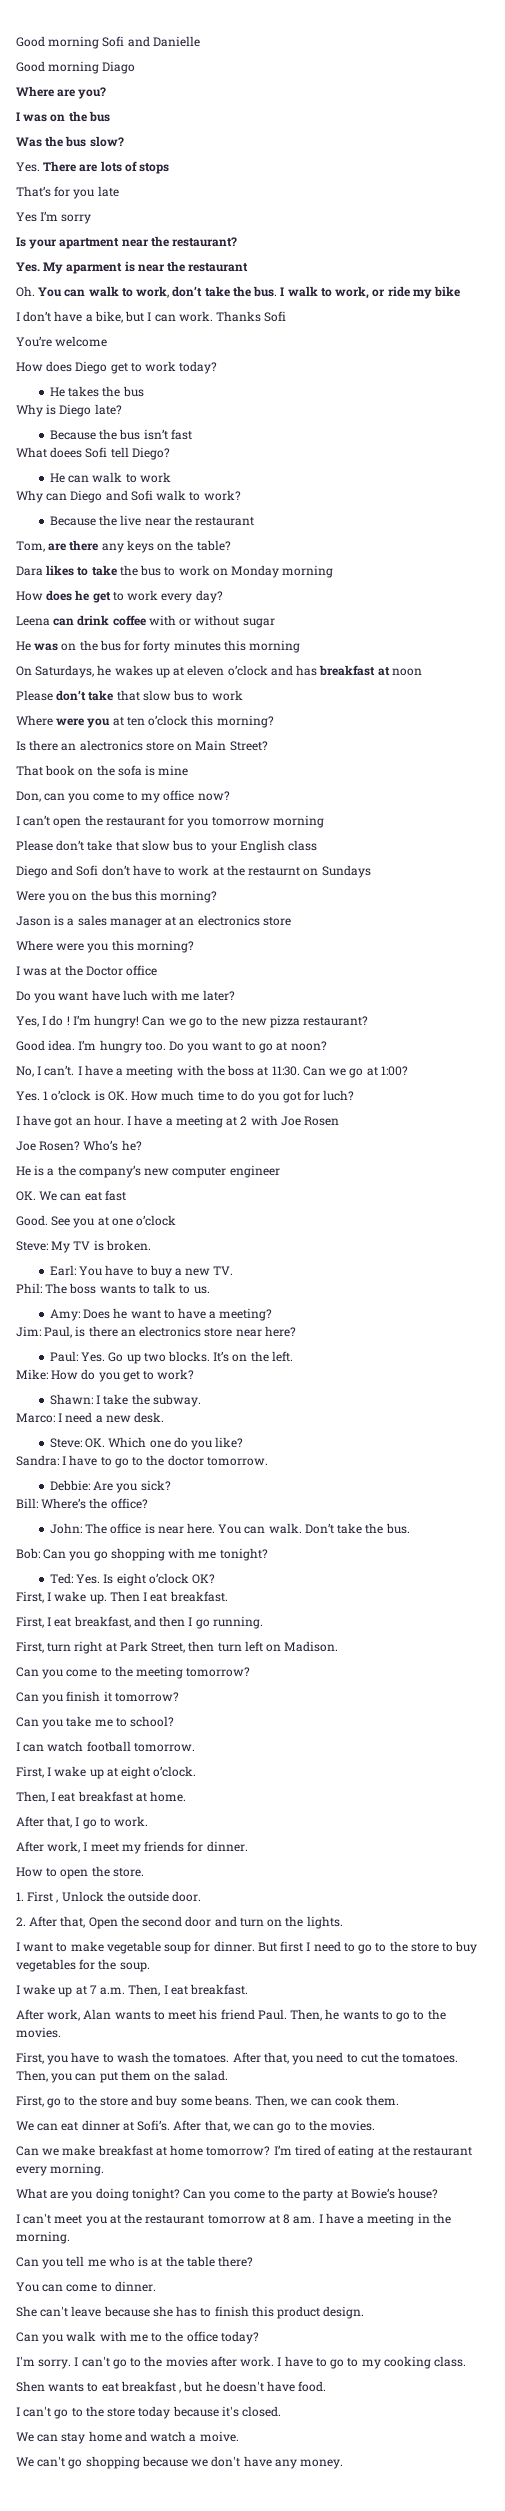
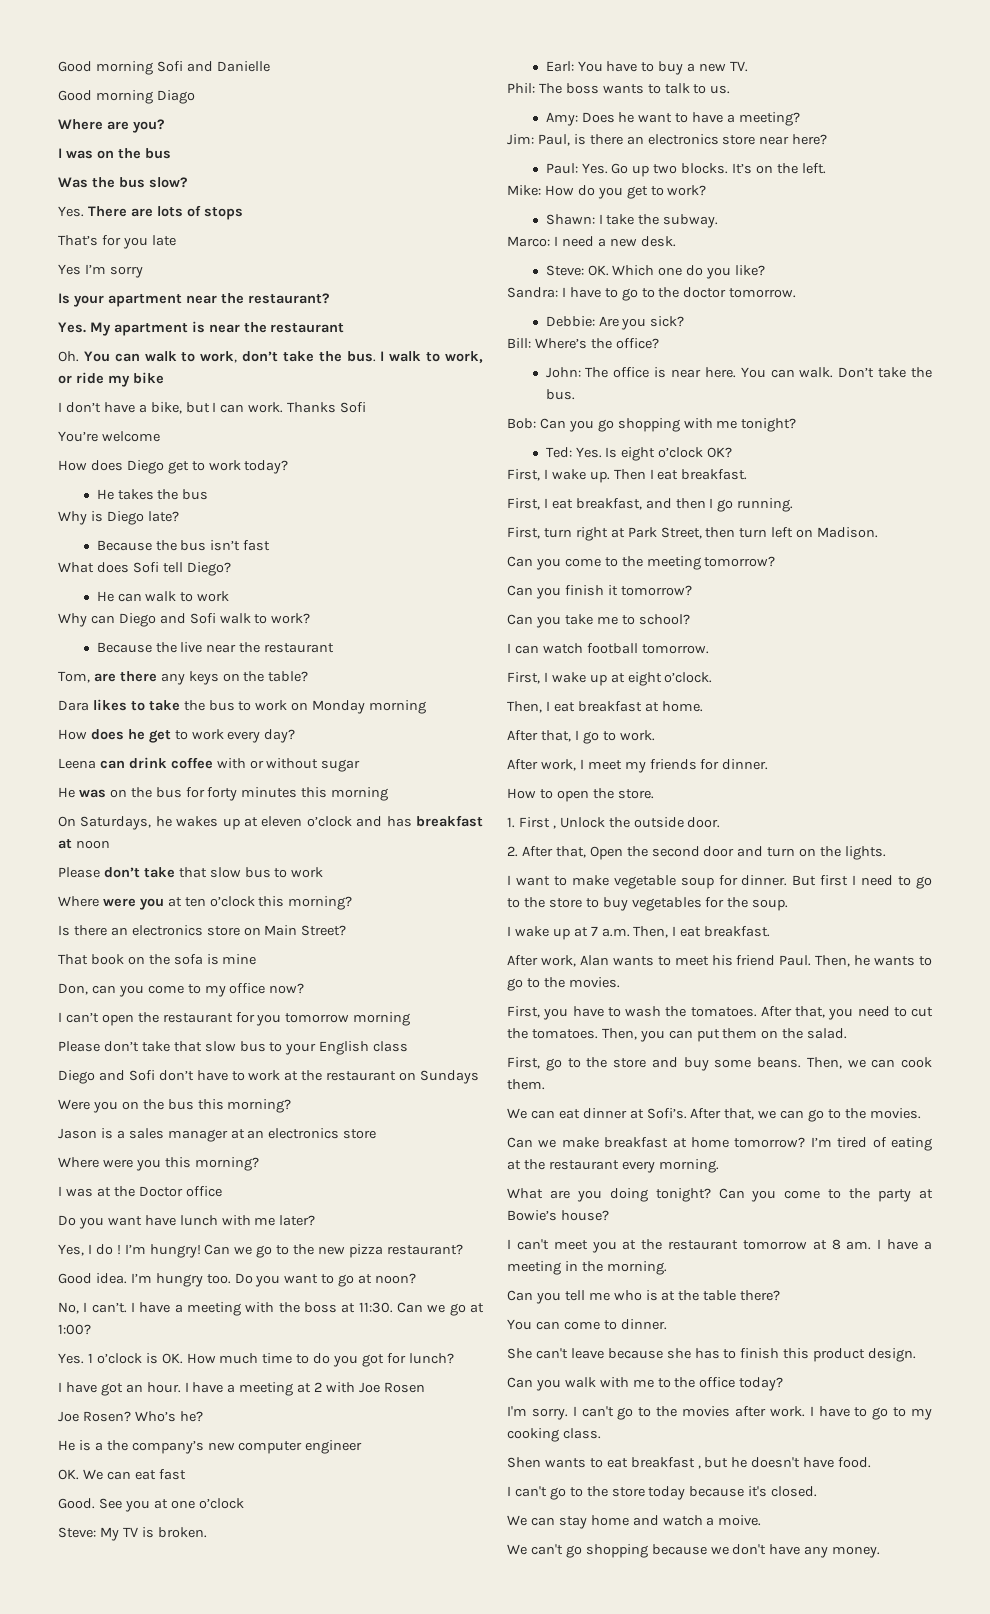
- Yes. My aparment is near the restaurant
+ Yes. My apartment is near the restaurant
- What doees Sofi tell Diego?
+ What does Sofi tell Diego?
- Is there an alectronics store on Main Street?
+ Is there an electronics store on Main Street?
- Diego and Sofi don’t have to work at the restaurnt on Sundays
+ Diego and Sofi don’t have to work at the restaurant on Sundays
- Do you want have luch with me later?
+ Do you want have lunch with me later?
- Yes. 1 o’clock is OK. How much time to do you got for luch?
+ Yes. 1 o’clock is OK. How much time to do you got for lunch?

